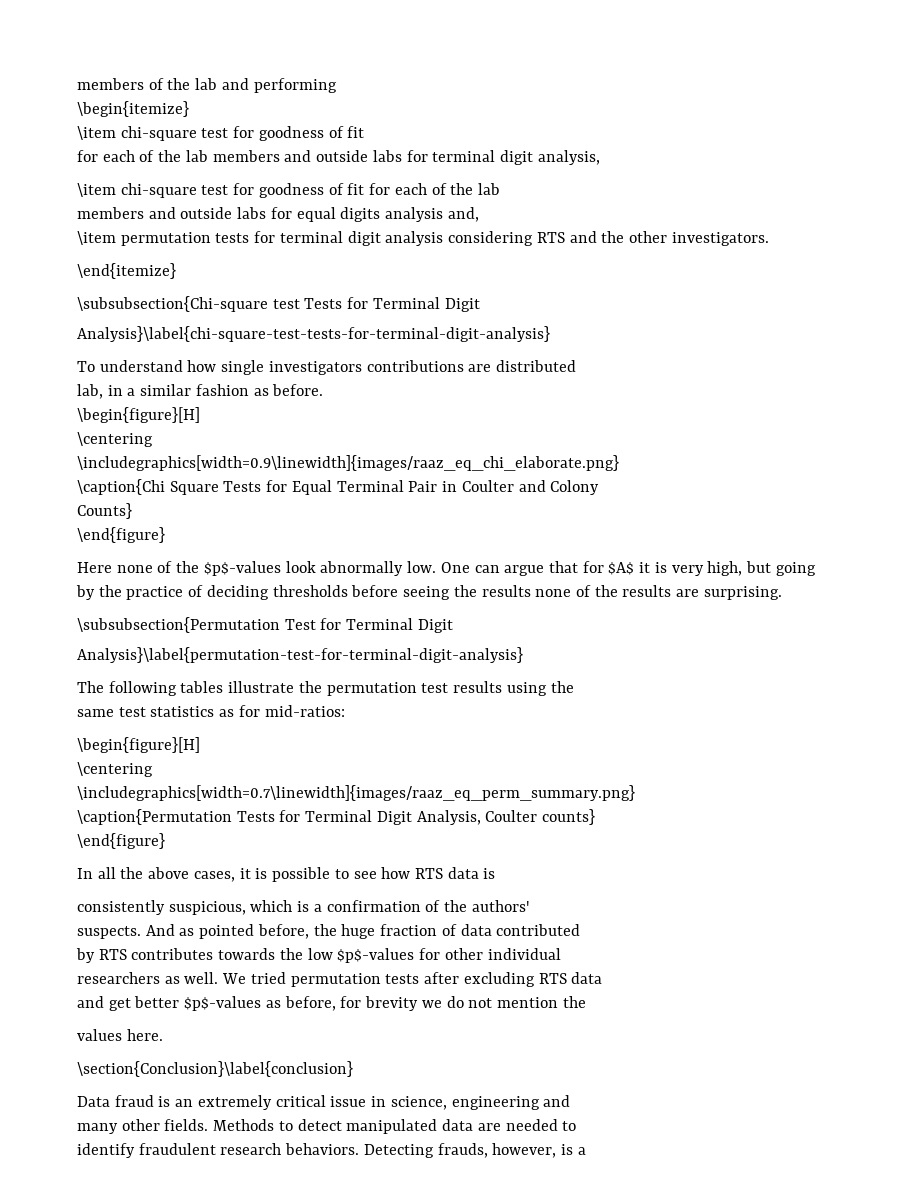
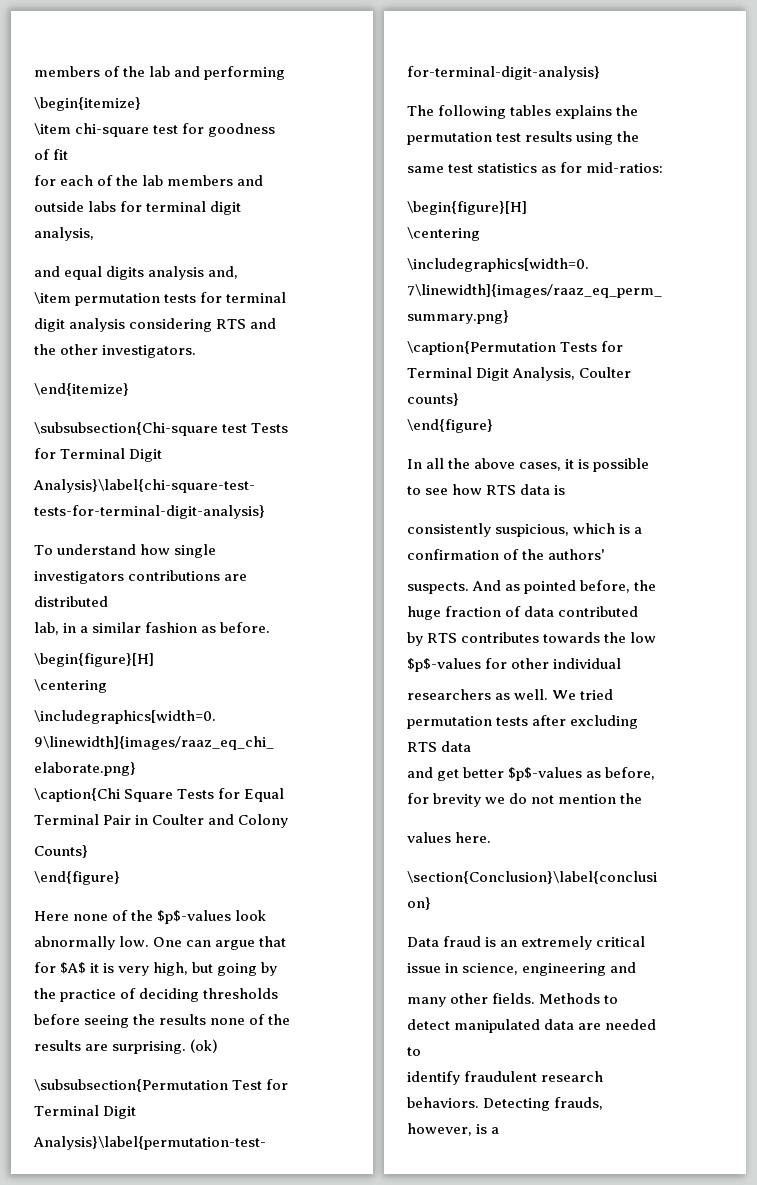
- \item chi-square test for goodness of fit for each of the lab
- members and outside labs for equal digits analysis and,
+ and equal digits analysis and,
+ (ok)
- The following tables illustrate the permutation test results using the
+ The following tables explains the permutation test results using the

